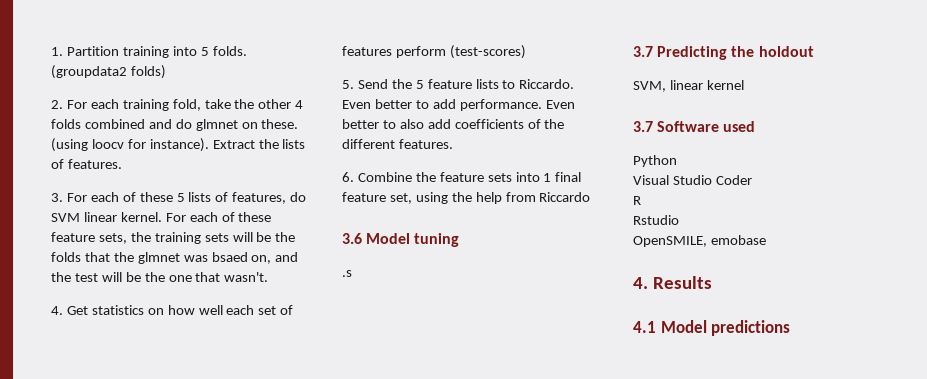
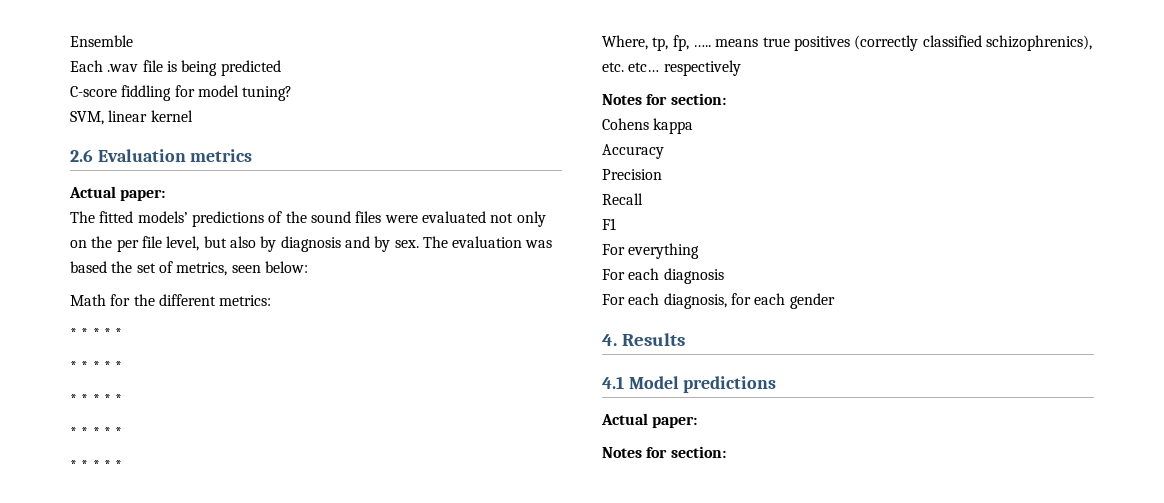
- 1. Partition training into 5 folds. (groupdata2 folds)
- 2. For each training fold, take the other 4 folds combined and do glmnet on these. (using loocv for instance). Extract the lists of features.
- 3. For each of these 5 lists of features, do SVM linear kernel. For each of these feature sets, the training sets will be the folds that the glmnet was bsaed on, and the test will be the one that wasn't.
- 4. Get statistics on how well each set of features perform (test-scores)
- 5. Send the 5 feature lists to Riccardo. Even better to add performance. Even better to also add coefficients of the different features.
- 6. Combine the feature sets into 1 final feature set, using the help from Riccardo
- 3.6 Model tuning
- .s
- 3.7 Predicting the holdout
+ Ensemble
+ Each .wav file is being predicted
+ C-score fiddling for model tuning?
  SVM, linear kernel
- 3.7 Software used
- Python
- Visual Studio Coder
- R
- Rstudio
- OpenSMILE, emobase
+ 2.6 Evaluation metrics
+ Actual paper:
+ The fitted models’ predictions of the sound files were evaluated not only on the per file level, but also by diagnosis and by sex. The evaluation was based the set of metrics, seen below:
+ Math for the different metrics:
+ * * * * *
+ * * * * *
+ * * * * *
+ * * * * *
+ * * * * *
+ Where, tp, fp, ….. means true positives (correctly classified schizophrenics), etc. etc… respectively
+ Notes for section:
+ Cohens kappa
+ Accuracy
+ Precision
+ Recall
+ F1
+ For everything
+ For each diagnosis
+ For each diagnosis, for each gender
  4.1 Model predictions
+ Actual paper:
+ Notes for section:

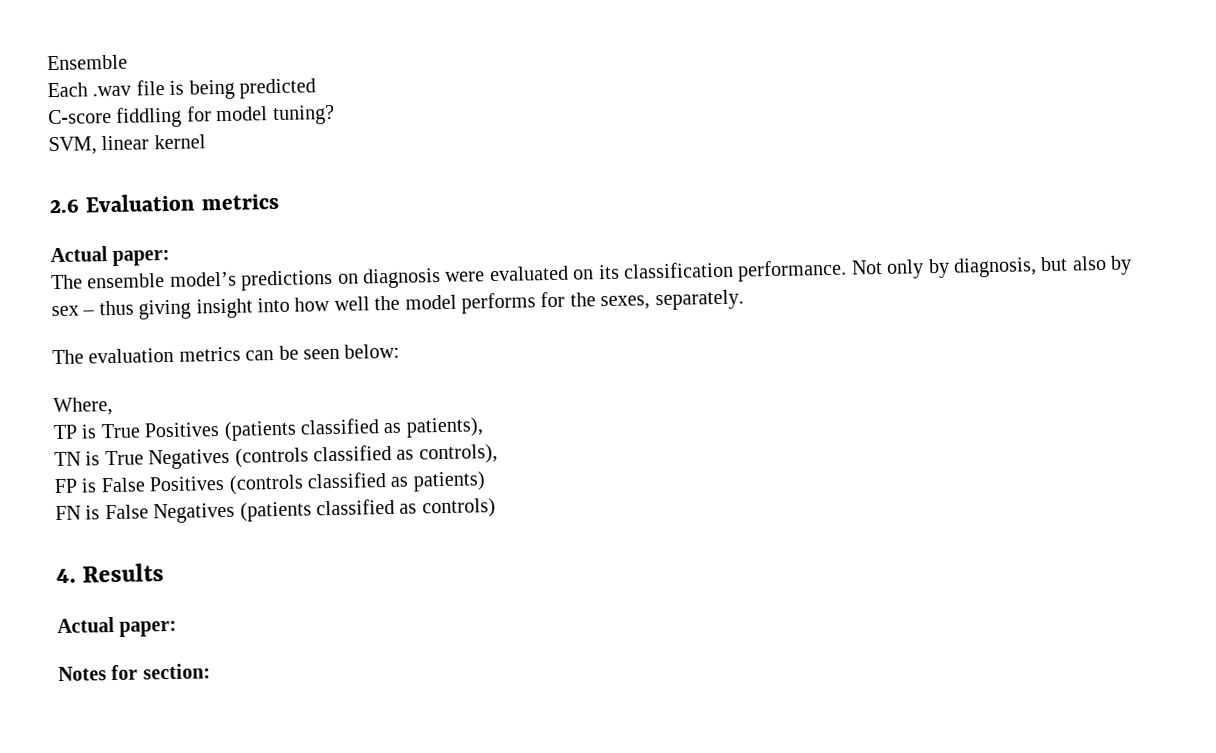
- The fitted models’ predictions of the sound files were evaluated not only on the per file level, but also by diagnosis and by sex. The evaluation was based the set of metrics, seen below:
- Math for the different metrics:
- * * * * *
- * * * * *
- * * * * *
- * * * * *
- * * * * *
- Where, tp, fp, ….. means true positives (correctly classified schizophrenics), etc. etc… respectively
- Notes for section:
- Cohens kappa
- Accuracy
- Precision
- Recall
- F1
- For everything
- For each diagnosis
- For each diagnosis, for each gender
+ The ensemble model’s predictions on diagnosis were evaluated on its classification performance. Not only by diagnosis, but also by sex – thus giving insight into how well the model performs for the sexes, separately.
+ The evaluation metrics can be seen below:
+ Where,
+ TP is True Positives (patients classified as patients),
+ TN is True Negatives (controls classified as controls),
+ FP is False Positives (controls classified as patients)
+ FN is False Negatives (patients classified as controls)
- 4.1 Model predictions

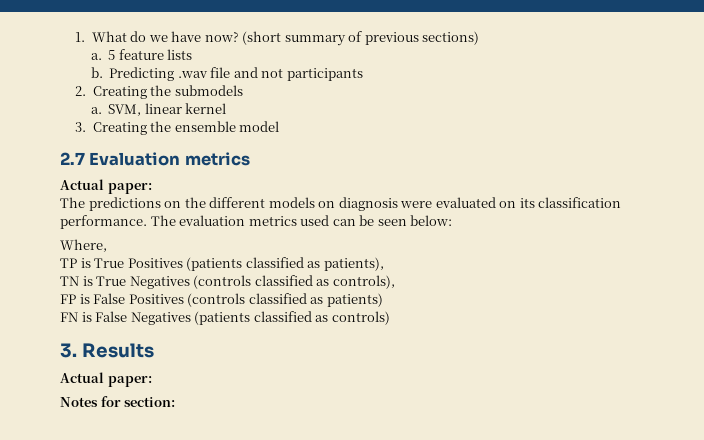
- Ensemble
- Each .wav file is being predicted
- C-score fiddling for model tuning?
- SVM, linear kernel
- 2.6 Evaluation metrics
+ 1. What do we have now? (short summary of previous sections)
+ a. 5 feature lists
+ b. Predicting .wav file and not participants
+ 2. Creating the submodels
+ a. SVM, linear kernel
+ 3. Creating the ensemble model
+ 2.7 Evaluation metrics
- The ensemble model’s predictions on diagnosis were evaluated on its classification performance. Not only by diagnosis, but also by sex – thus giving insight into how well the model performs for the sexes, separately.
- The evaluation metrics can be seen below:
+ The predictions on the different models on diagnosis were evaluated on its classification performance. The evaluation metrics used can be seen below:
- 4. Results
+ 3. Results

